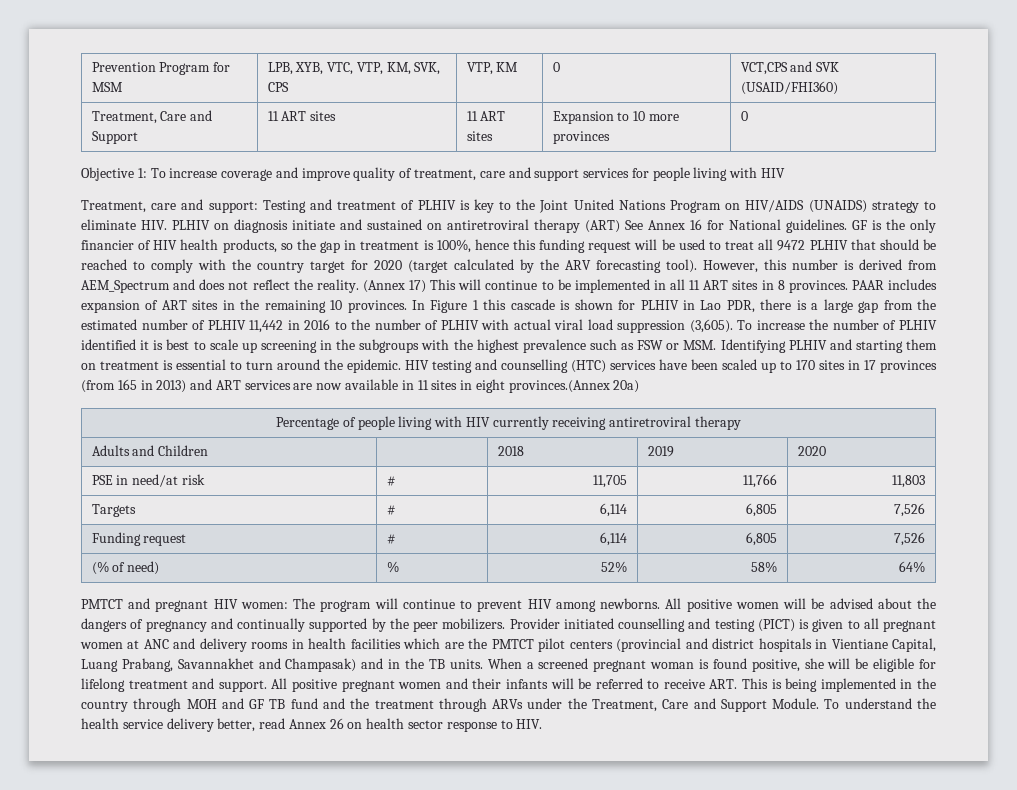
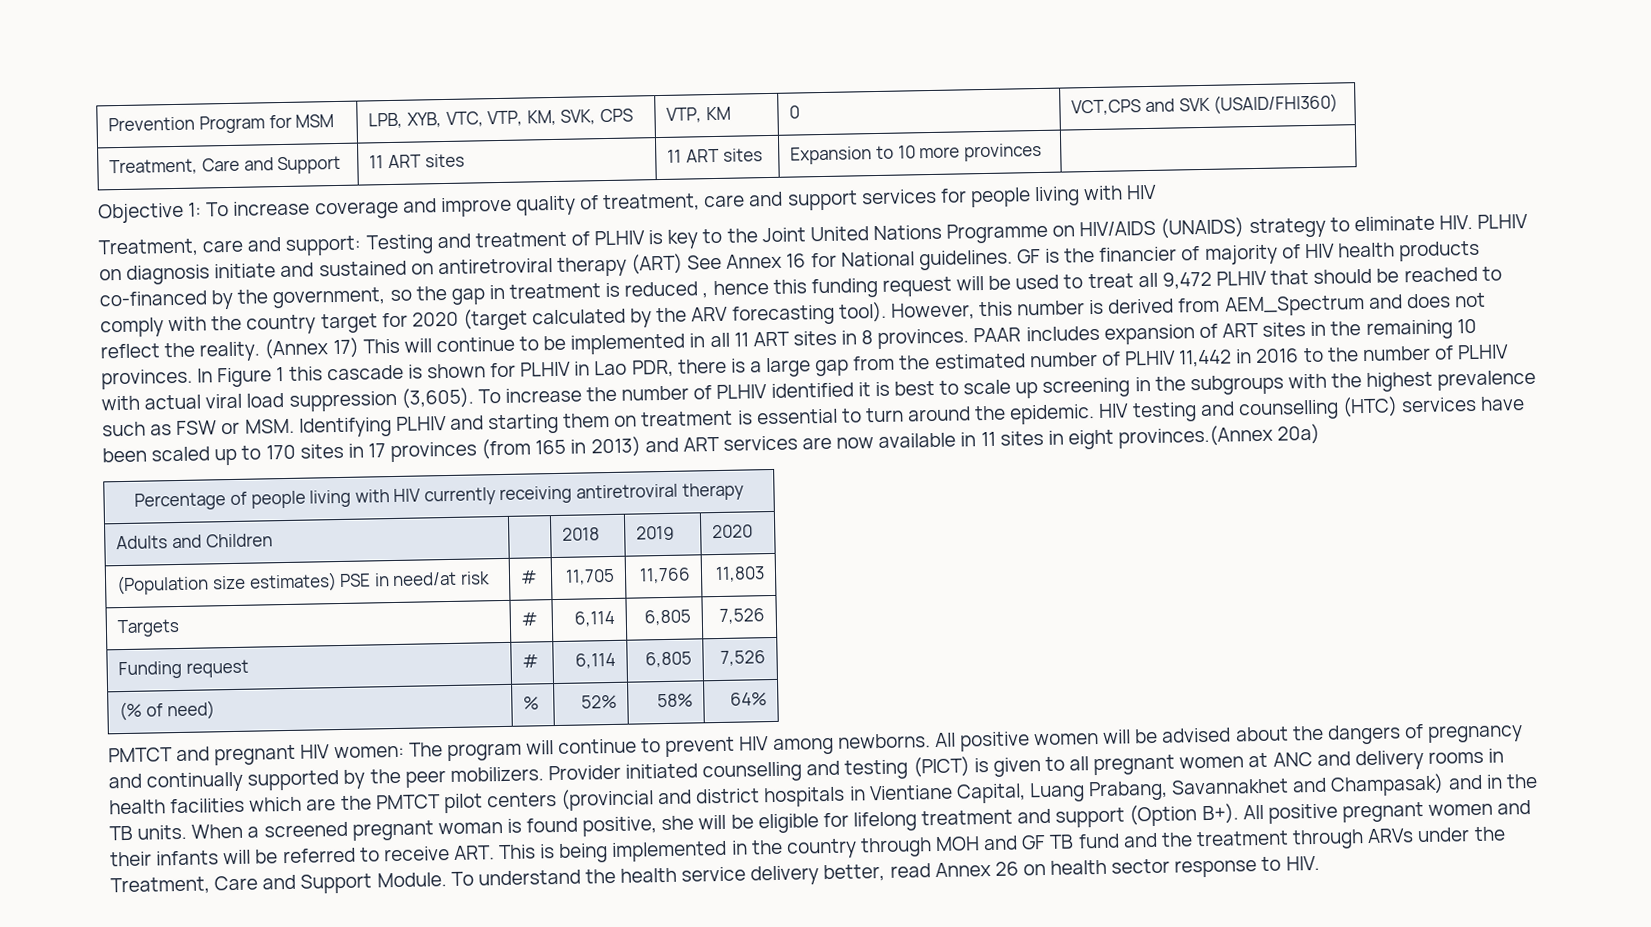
- Treatment, Care and Support | 11 ART sites | 11 ART sites | Expansion to 10 more provinces | 0
+ Treatment, Care and Support | 11 ART sites | 11 ART sites | Expansion to 10 more provinces |
- Treatment, care and support: Testing and treatment of PLHIV is key to the Joint United Nations Program on HIV/AIDS (UNAIDS) strategy to eliminate HIV. PLHIV on diagnosis initiate and sustained on antiretroviral therapy (ART) See Annex 16 for National guidelines.
+ Treatment, care and support: Testing and treatment of PLHIV is key to the Joint United Nations Programme on HIV/AIDS (UNAIDS) strategy to eliminate HIV. PLHIV on diagnosis initiate and sustained on antiretroviral therapy (ART) See Annex 16 for National guidelines.
- GF is the only financier of HIV health products, so the gap in treatment is 100%, hence this funding request will be used to treat all 9472 PLHIV that should be reached to comply with the country target for 2020 (target calculated by the ARV forecasting tool).
+ GF is the financier of majority of HIV health products co-financed by the government, so the gap in treatment is reduced , hence this funding request will be used to treat all 9,472 PLHIV that should be reached to comply with the country target for 2020 (target calculated by the ARV forecasting tool).
- PSE in need/at risk | # | 11,705 | 11,766 | 11,803
+ (Population size estimates) PSE in need/at risk | # | 11,705 | 11,766 | 11,803
- When a screened pregnant woman is found positive, she will be eligible for lifelong treatment and support. All positive pregnant women and their infants will be referred to receive ART. This is being implemented in the country through MOH and GF TB fund and the treatment through ARVs under the Treatment, Care and Support Module.
+ When a screened pregnant woman is found positive, she will be eligible for lifelong treatment and support (Option B+). All positive pregnant women and their infants will be referred to receive ART. This is being implemented in the country through MOH and GF TB fund and the treatment through ARVs under the Treatment, Care and Support Module.

